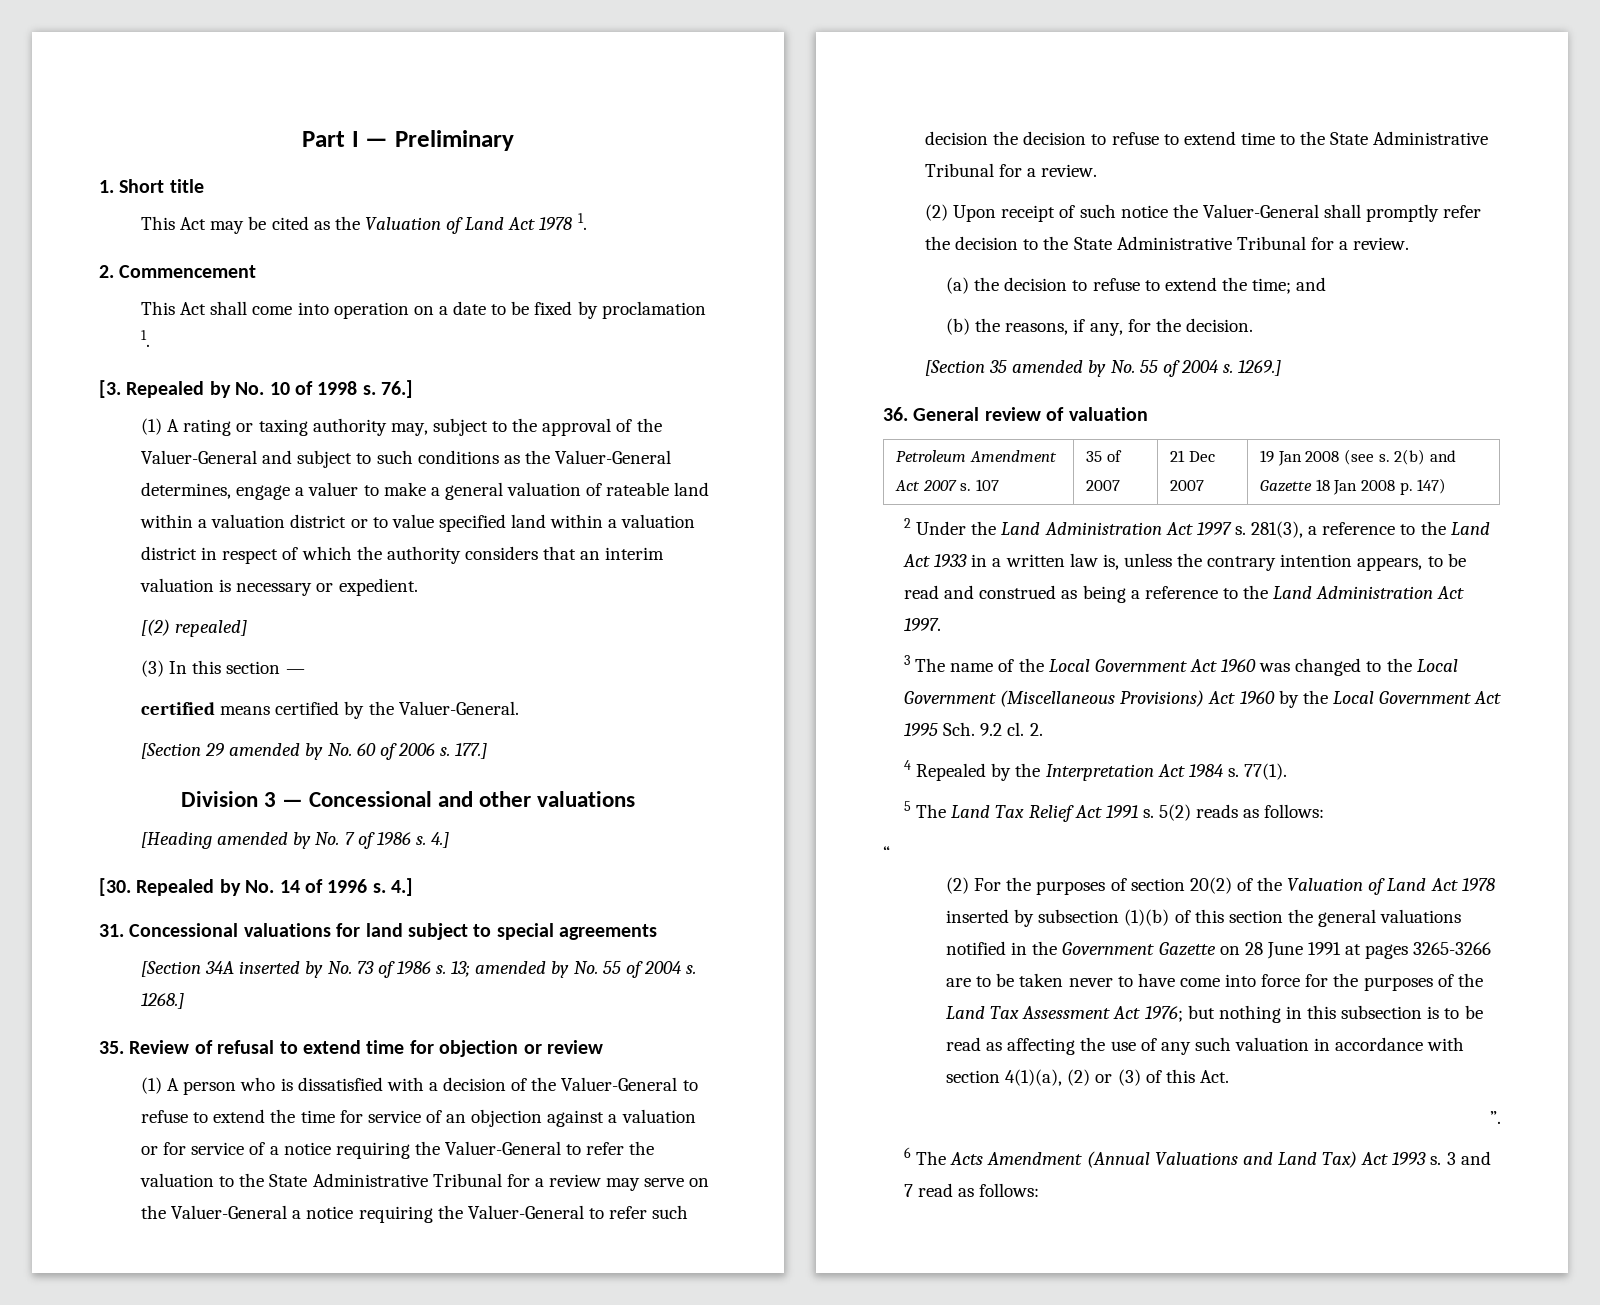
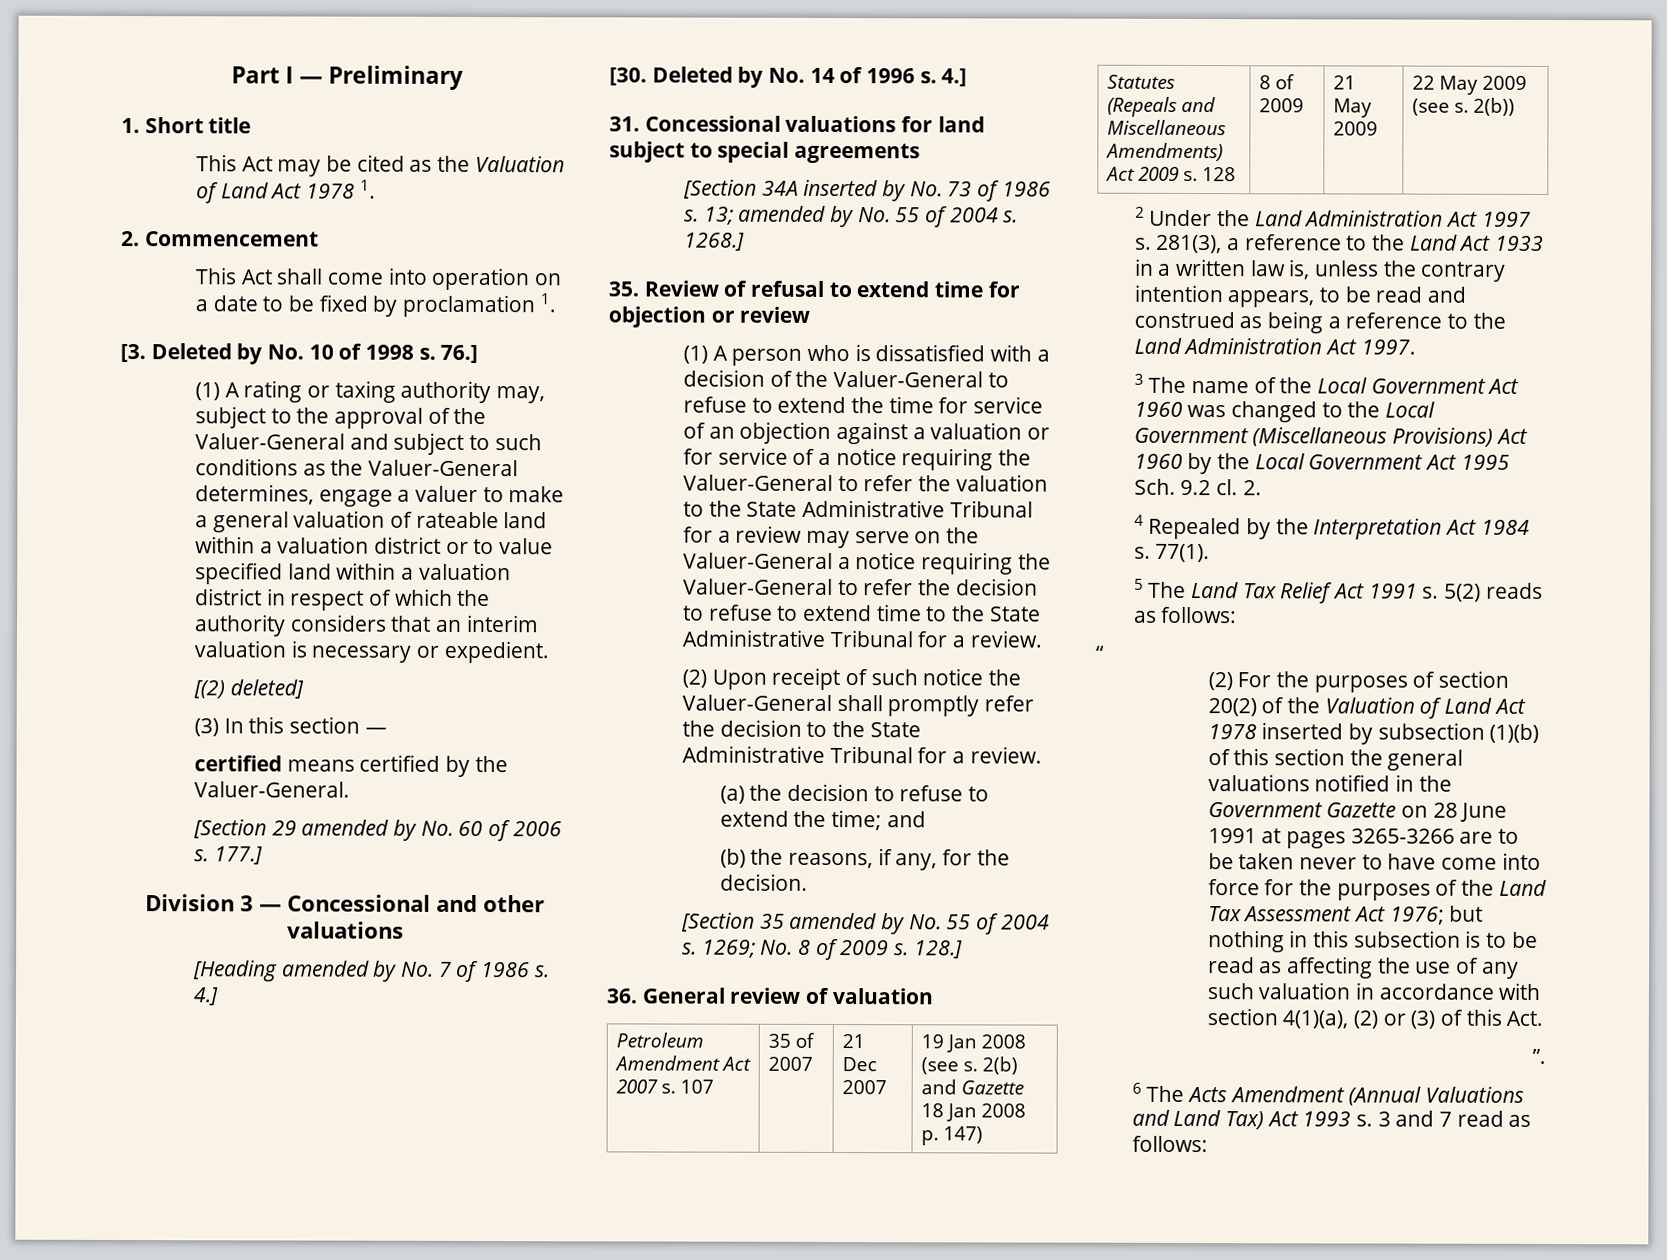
- [3. Repealed by No. 10 of 1998 s.
+ [3. Deleted by No. 10 of 1998 s.
- [(2) repealed]
+ [(2) deleted]
- [30. Repealed by No. 14 of 1996 s.
+ [30. Deleted by No. 14 of 1996 s.
- (1) A person who is dissatisfied with a decision of the Valuer-General to refuse to extend the time for service of an objection against a valuation or for service of a notice requiring the Valuer-General to refer the valuation to the State Administrative Tribunal for a review may serve on the Valuer-General a notice requiring the Valuer-General to refer such decision the decision to refuse to extend time to the State Administrative Tribunal for a review.
+ (1) A person who is dissatisfied with a decision of the Valuer-General to refuse to extend the time for service of an objection against a valuation or for service of a notice requiring the Valuer-General to refer the valuation to the State Administrative Tribunal for a review may serve on the Valuer-General a notice requiring the Valuer-General to refer the decision to refuse to extend time to the State Administrative Tribunal for a review.
- 1269.]
+ 1269; No. 8 of 2009 s. 128.]
+ Statutes (Repeals and Miscellaneous Amendments) Act 2009 s. 128 | 8 of 2009 | 21 May 2009 | 22 May 2009 (see s. 2(b))

